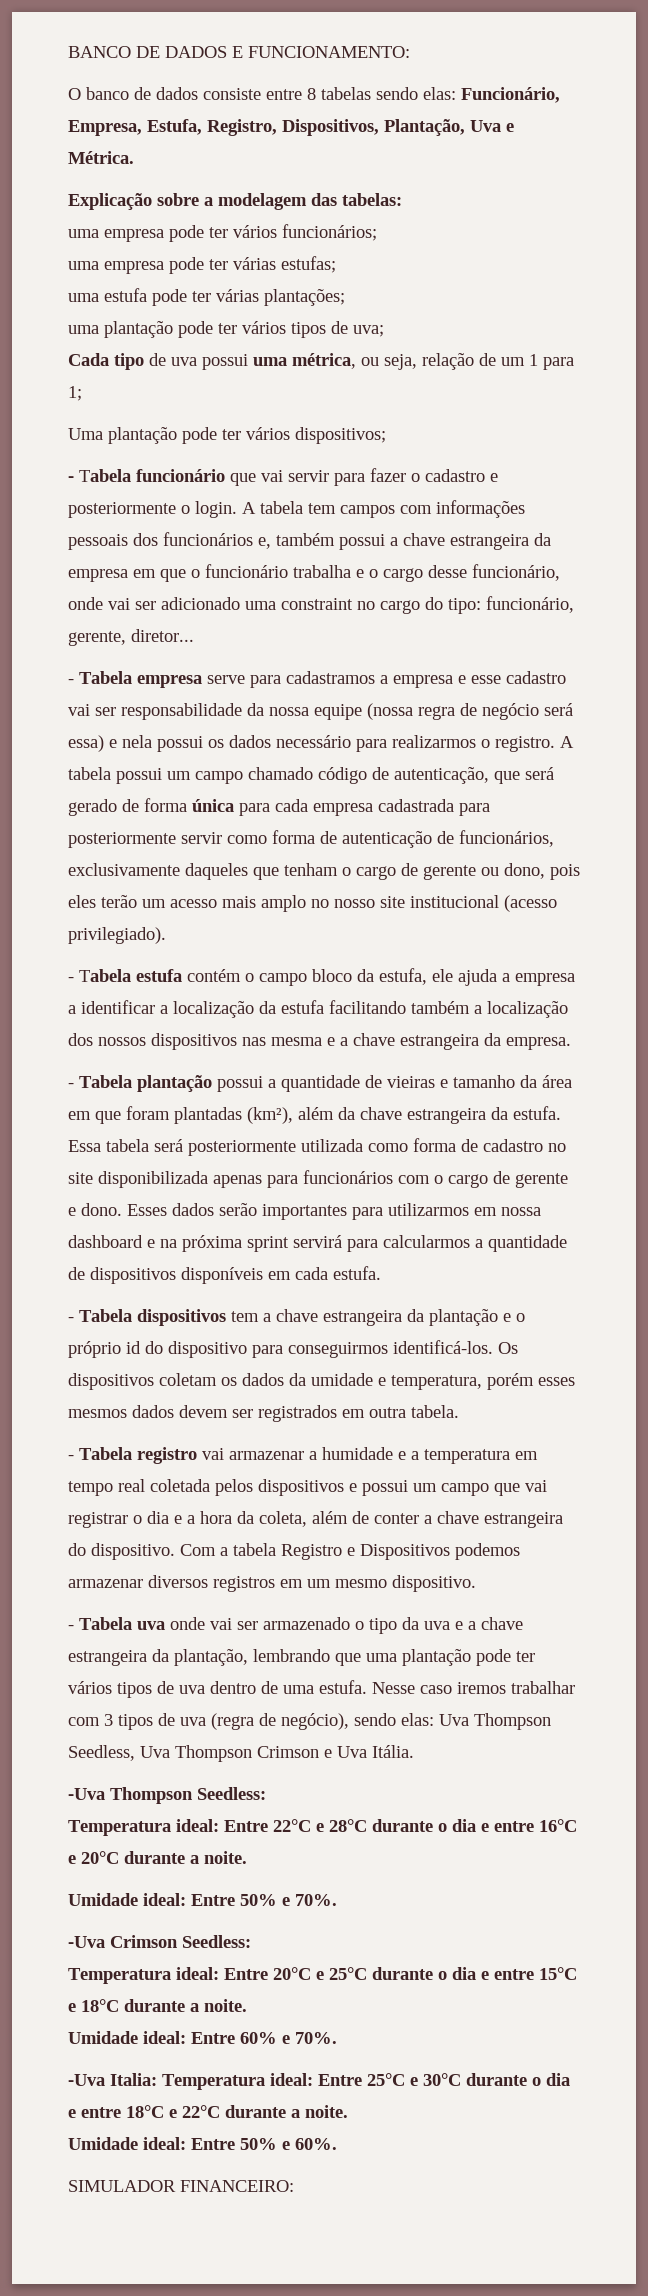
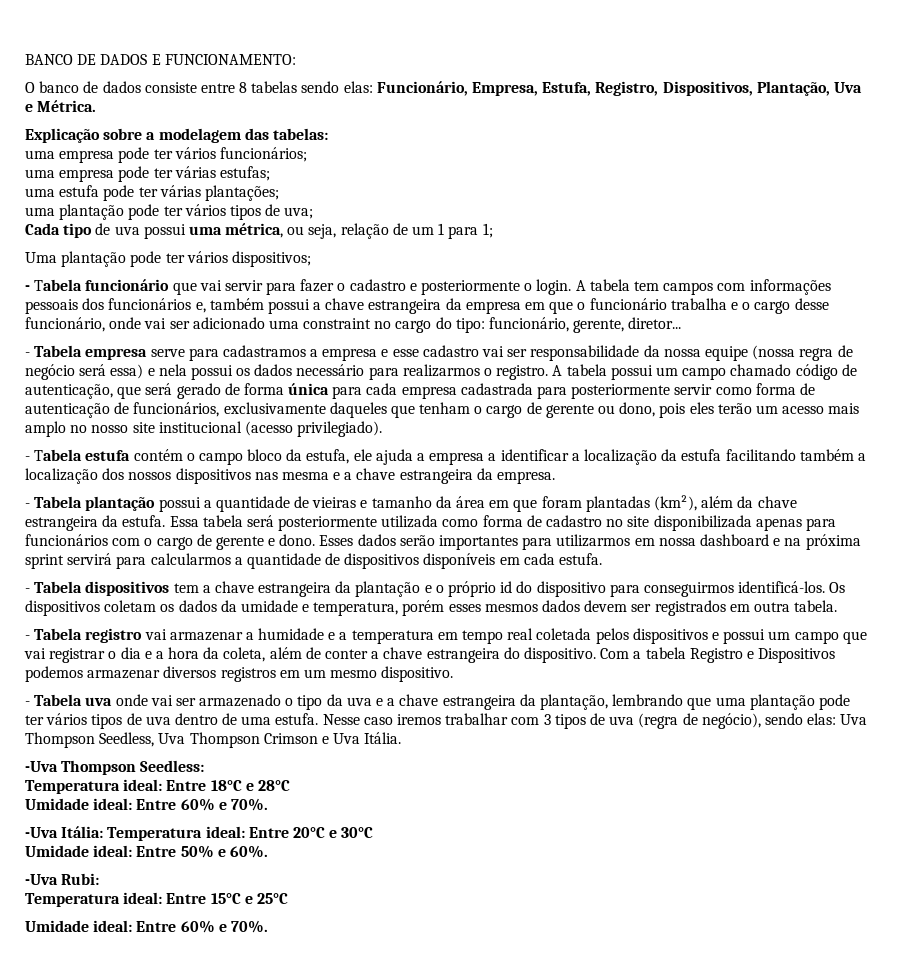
- Temperatura ideal: Entre 22°C e 28°C durante o dia e entre 16°C e 20°C durante a noite.
- Umidade ideal: Entre 50% e 70%.
- -Uva Crimson Seedless:
- Temperatura ideal: Entre 20°C e 25°C durante o dia e entre 15°C e 18°C durante a noite.
+ Temperatura ideal: Entre 18°C e 28°C
- -Uva Italia: Temperatura ideal: Entre 25°C e 30°C durante o dia e entre 18°C e 22°C durante a noite.
+ -Uva Itália: Temperatura ideal: Entre 20°C e 30°C
- SIMULADOR FINANCEIRO:
+ -Uva Rubi:
+ Temperatura ideal: Entre 15°C e 25°C
+ Umidade ideal: Entre 60% e 70%.

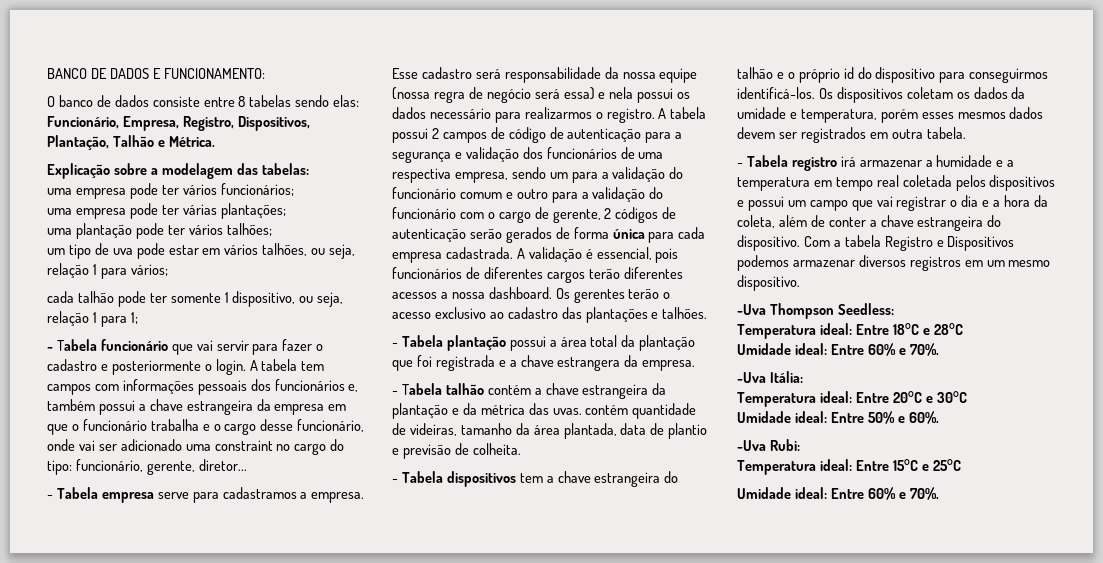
- O banco de dados consiste entre 8 tabelas sendo elas: Funcionário, Empresa, Estufa, Registro, Dispositivos, Plantação, Uva e Métrica.
+ O banco de dados consiste entre 8 tabelas sendo elas: Funcionário, Empresa, Registro, Dispositivos, Plantação, Talhão e Métrica.
- uma empresa pode ter várias estufas;
- uma estufa pode ter várias plantações;
+ uma empresa pode ter várias plantações;
- uma plantação pode ter vários tipos de uva;
- Cada tipo de uva possui uma métrica, ou seja, relação de um 1 para 1;
- Uma plantação pode ter vários dispositivos;
+ uma plantação pode ter vários talhões;
+ um tipo de uva pode estar em vários talhões, ou seja, relação 1 para vários;
+ cada talhão pode ter somente 1 dispositivo, ou seja, relação 1 para 1;
- - Tabela empresa serve para cadastramos a empresa e esse cadastro vai ser responsabilidade da nossa equipe (nossa regra de negócio será essa) e nela possui os dados necessário para realizarmos o registro.
+ - Tabela empresa serve para cadastramos a empresa. Esse cadastro será responsabilidade da nossa equipe (nossa regra de negócio será essa) e nela possui os dados necessário para realizarmos o registro.
- A tabela possui um campo chamado código de autenticação, que será gerado de forma única para cada empresa cadastrada para posteriormente servir como forma de autenticação de funcionários, exclusivamente daqueles que tenham o cargo de gerente ou dono, pois eles terão um acesso mais amplo no nosso site institucional (acesso privilegiado).
- - Tabela estufa contém o campo bloco da estufa, ele ajuda a empresa a identificar a localização da estufa facilitando também a localização dos nossos dispositivos nas mesma e a chave estrangeira da empresa.
+ A tabela possui 2 campos de código de autenticação para a segurança e validação dos funcionários de uma respectiva empresa, sendo um para a validação do funcionário comum e outro para a validação do funcionário com o cargo de gerente, 2 códigos de autenticação serão gerados de forma única para cada empresa cadastrada. A validação é essencial, pois funcionários de diferentes cargos terão diferentes acessos a nossa dashboard. Os gerentes terão o acesso exclusivo ao cadastro das plantações e talhões.
- - Tabela plantação possui a quantidade de vieiras e tamanho da área em que foram plantadas (km²), além da chave estrangeira da estufa. Essa tabela será posteriormente utilizada como forma de cadastro no site disponibilizada apenas para funcionários com o cargo de gerente e dono. Esses dados serão importantes para utilizarmos em nossa dashboard e na próxima sprint servirá para calcularmos a quantidade de dispositivos disponíveis em cada estufa.
+ - Tabela plantação possui a área total da plantação que foi registrada e a chave estrangera da empresa.
+ - Tabela talhão contém a chave estrangeira da plantação e da métrica das uvas. contém quantidade de videiras, tamanho da área plantada, data de plantio e previsão de colheita.
- - Tabela dispositivos tem a chave estrangeira da plantação e o próprio id do dispositivo para conseguirmos identificá-los.
+ - Tabela dispositivos tem a chave estrangeira do talhão e o próprio id do dispositivo para conseguirmos identificá-los.
- - Tabela registro vai armazenar a humidade e a temperatura em tempo real coletada pelos dispositivos e possui um campo que vai registrar o dia e a hora da coleta, além de conter a chave estrangeira do dispositivo.
+ - Tabela registro irá armazenar a humidade e a temperatura em tempo real coletada pelos dispositivos e possui um campo que vai registrar o dia e a hora da coleta, além de conter a chave estrangeira do dispositivo.
- - Tabela uva onde vai ser armazenado o tipo da uva e a chave estrangeira da plantação, lembrando que uma plantação pode ter vários tipos de uva dentro de uma estufa. Nesse caso iremos trabalhar com 3 tipos de uva (regra de negócio), sendo elas: Uva Thompson Seedless, Uva Thompson Crimson e Uva Itália.
- -Uva Itália: Temperatura ideal: Entre 20°C e 30°C
+ -Uva Itália:
+ Temperatura ideal: Entre 20°C e 30°C

